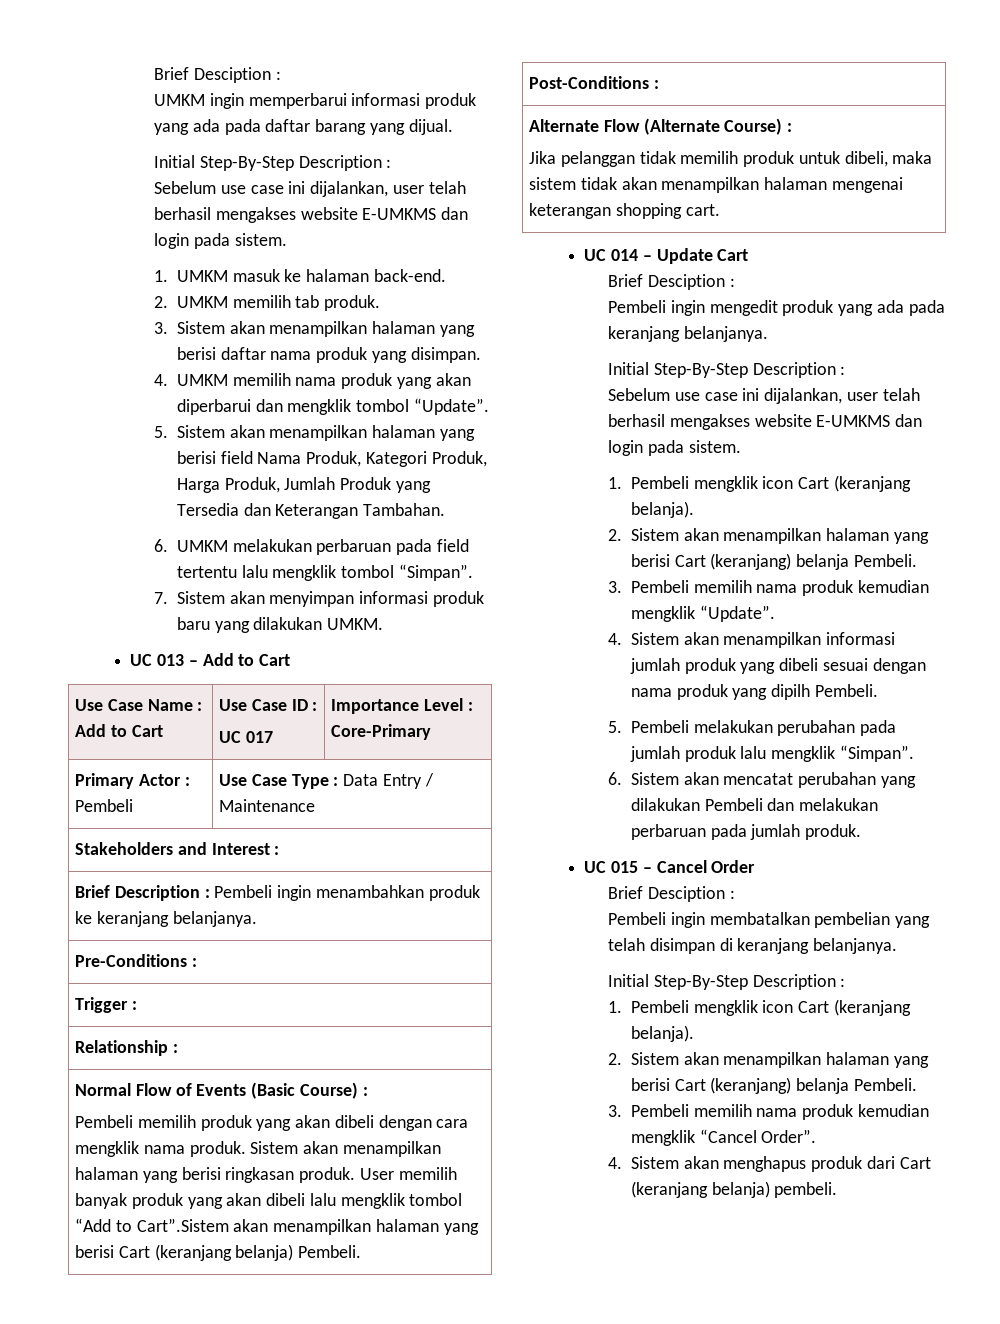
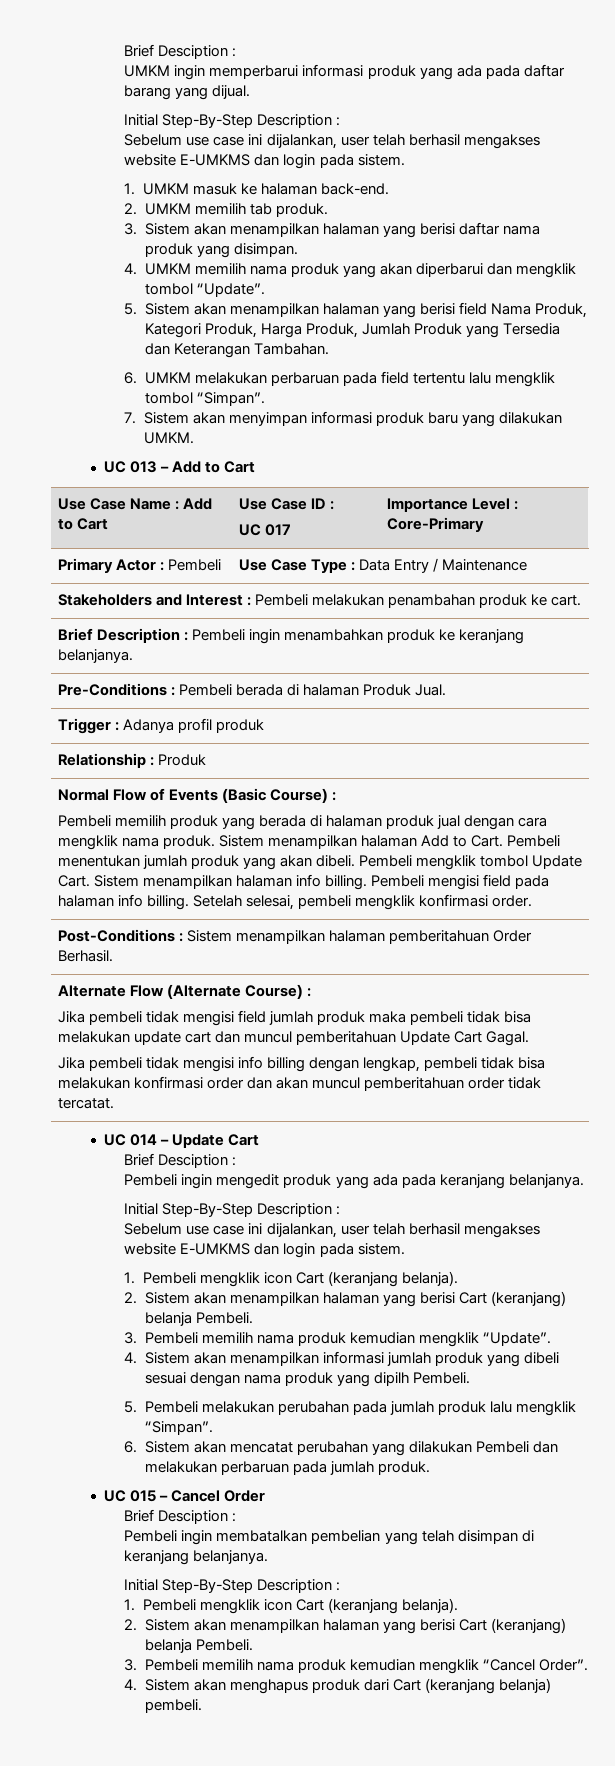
- Stakeholders and Interest :
+ Stakeholders and Interest : Pembeli melakukan penambahan produk ke cart.
- Pre-Conditions :
+ Pre-Conditions : Pembeli berada di halaman Produk Jual.
- Trigger :
+ Trigger : Adanya profil produk
- Relationship :
+ Relationship : Produk
- Pembeli memilih produk yang akan dibeli dengan cara mengklik nama produk.
+ Pembeli memilih produk yang berada di halaman produk jual dengan cara mengklik nama produk.
- Sistem akan menampilkan halaman yang berisi ringkasan produk. User memilih banyak produk yang akan dibeli lalu mengklik tombol “Add to Cart”.Sistem akan menampilkan halaman yang berisi Cart (keranjang belanja) Pembeli.
- Post-Conditions :
+ Sistem menampilkan halaman Add to Cart. Pembeli menentukan jumlah produk yang akan dibeli. Pembeli mengklik tombol Update Cart. Sistem menampilkan halaman info billing. Pembeli mengisi field pada halaman info billing. Setelah selesai, pembeli mengklik konfirmasi order.
+ Post-Conditions : Sistem menampilkan halaman pemberitahuan Order Berhasil.
- Jika pelanggan tidak memilih produk untuk dibeli, maka sistem tidak akan menampilkan halaman mengenai keterangan shopping cart.
+ Jika pembeli tidak mengisi field jumlah produk maka pembeli tidak bisa melakukan update cart dan muncul pemberitahuan Update Cart Gagal.
+ Jika pembeli tidak mengisi info billing dengan lengkap, pembeli tidak bisa melakukan konfirmasi order dan akan muncul pemberitahuan order tidak tercatat.

